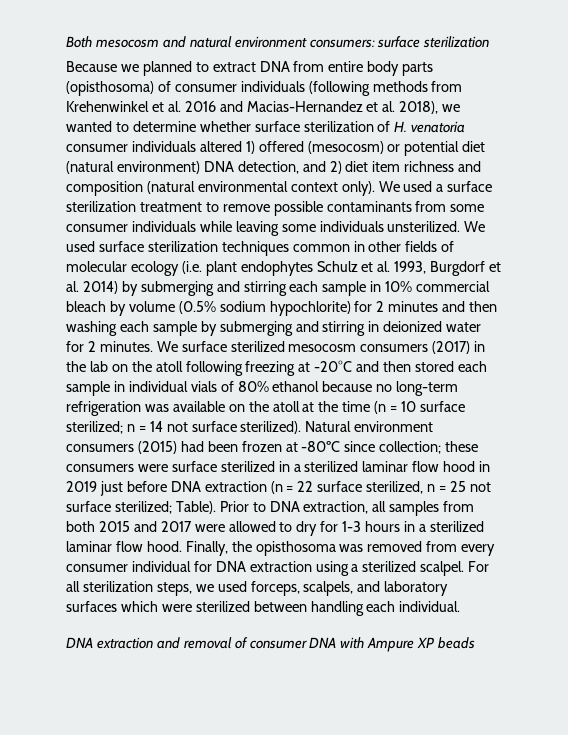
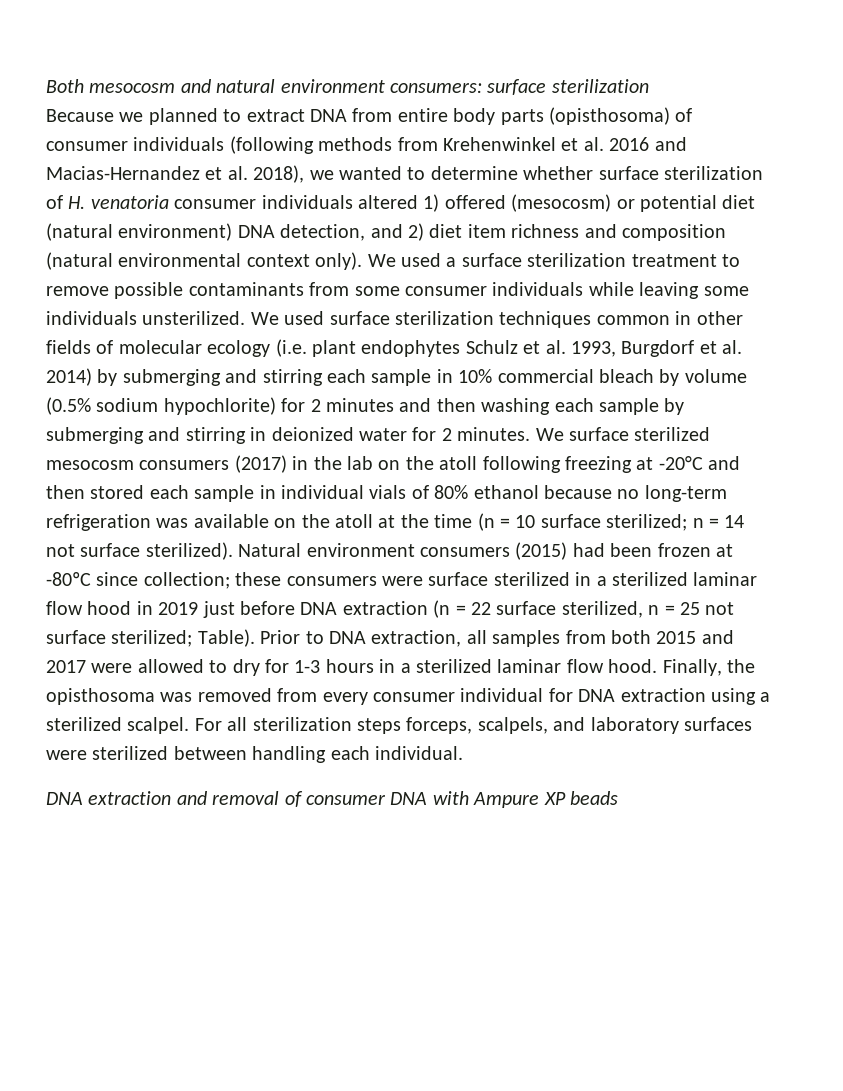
- For all sterilization steps, we used forceps, scalpels, and laboratory surfaces which were sterilized between handling each individual.
+ For all sterilization steps forceps, scalpels, and laboratory surfaces were sterilized between handling each individual.

